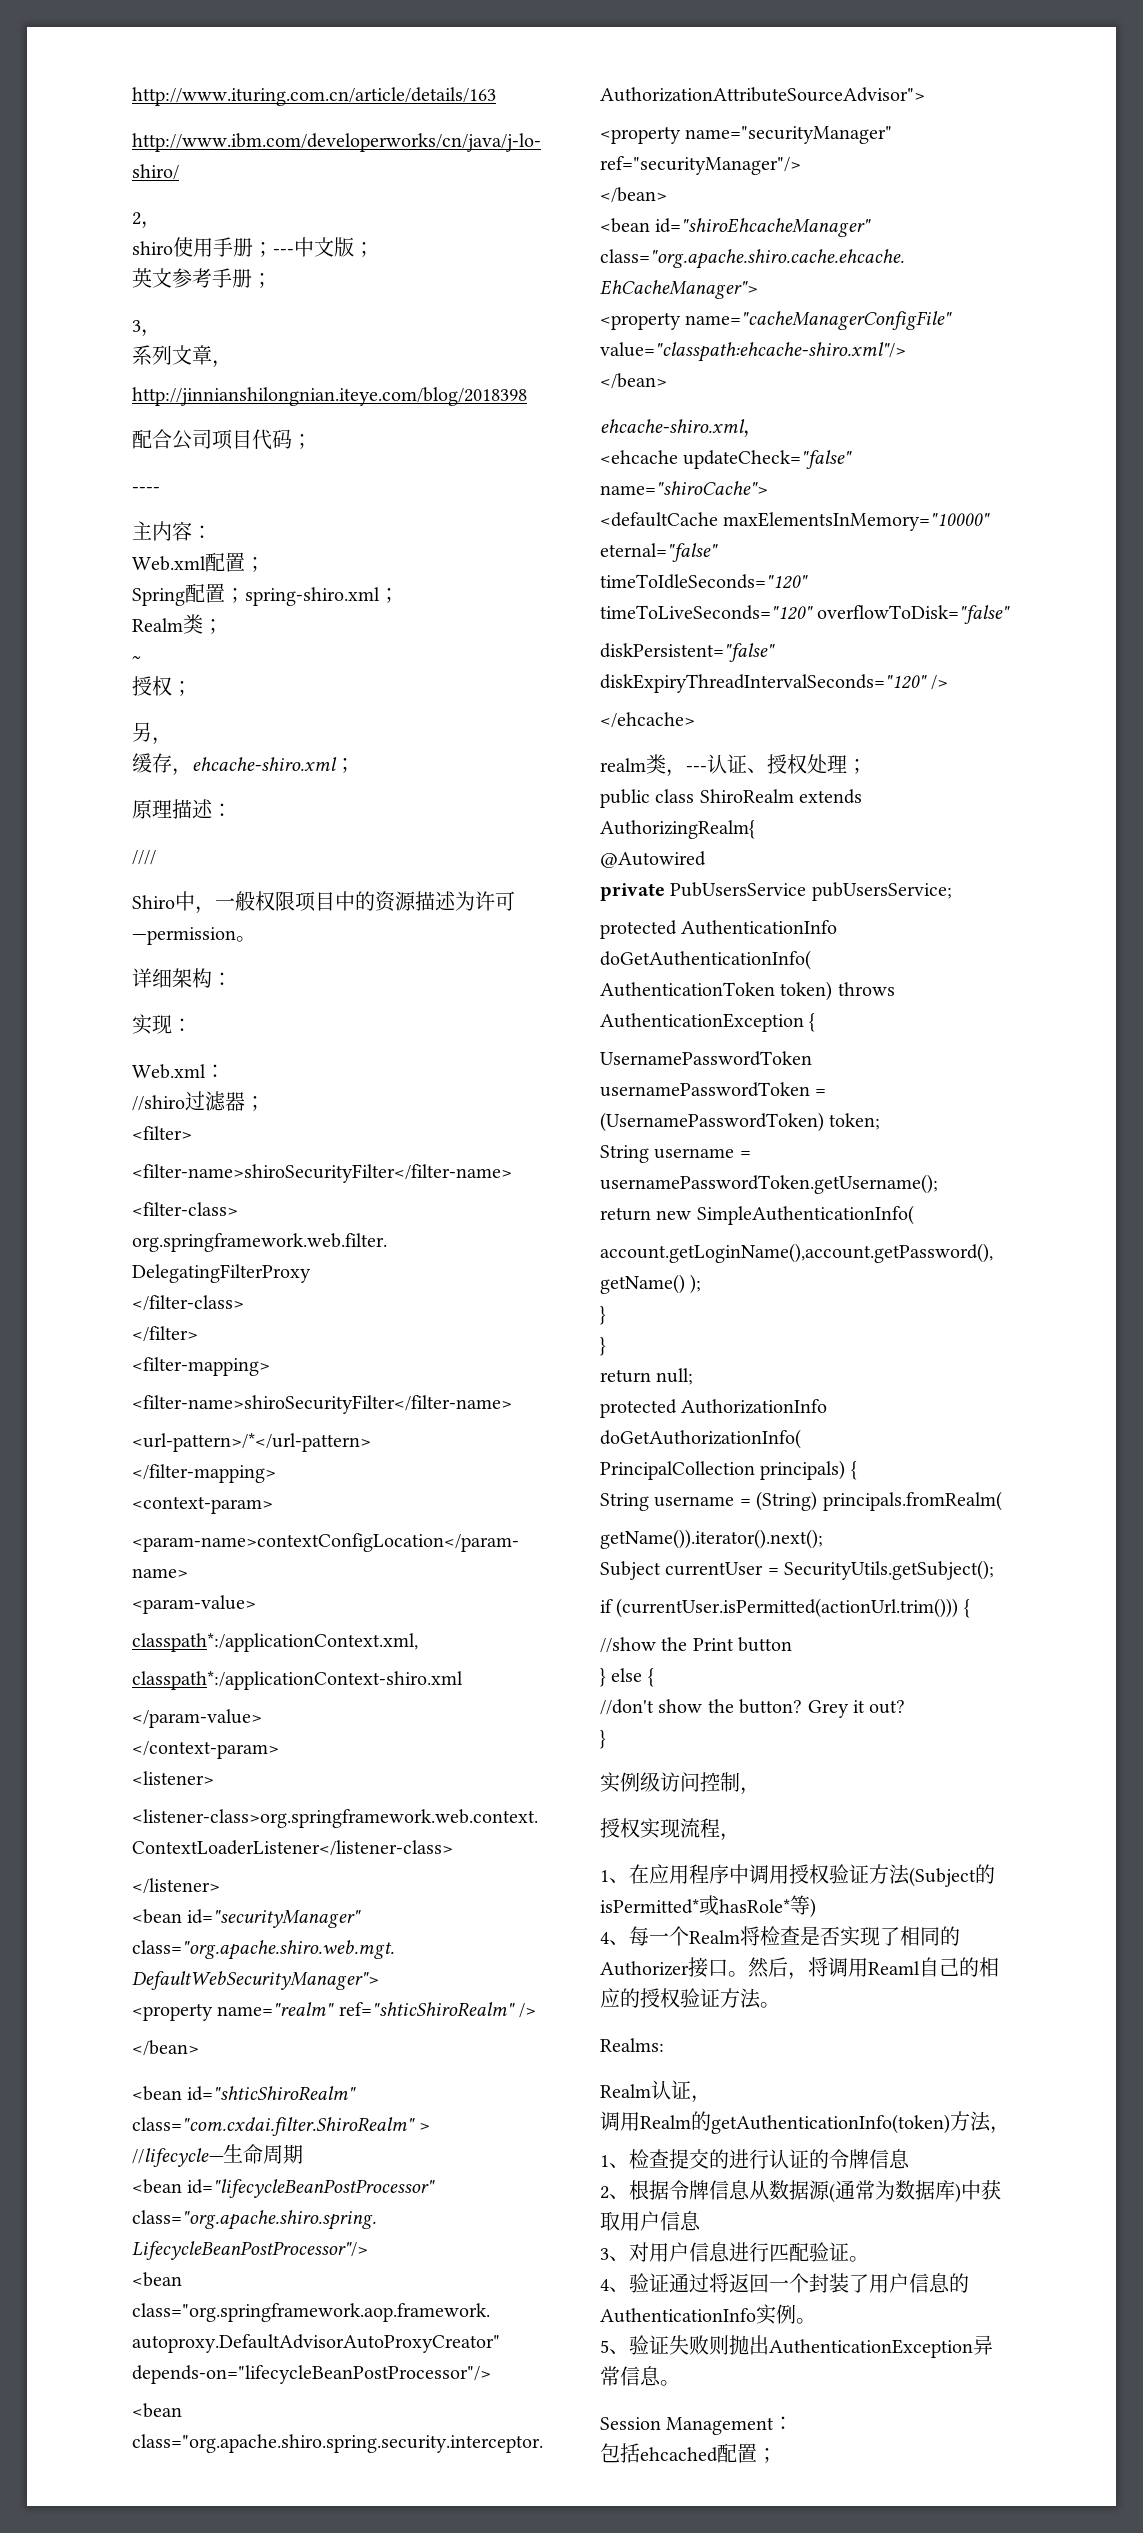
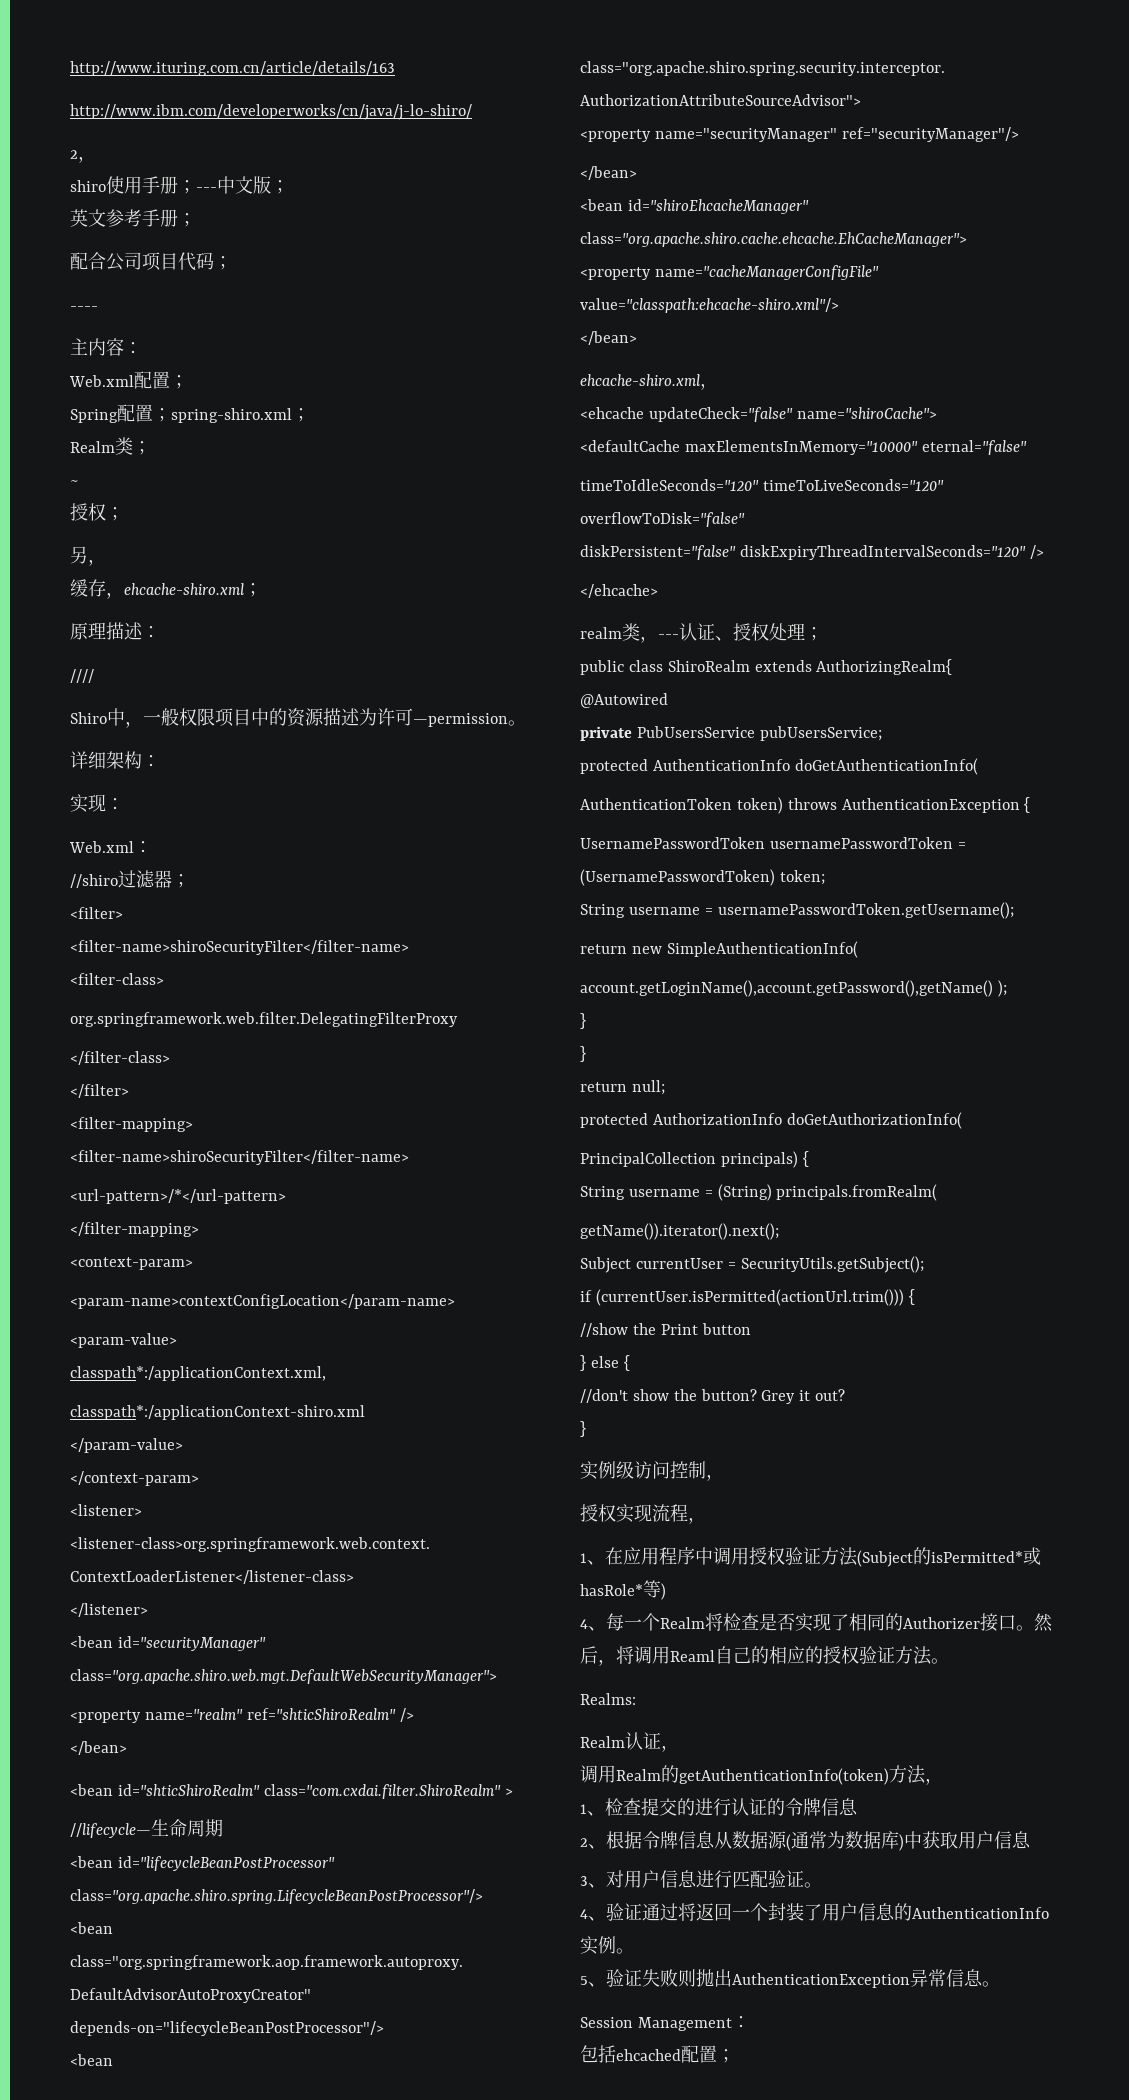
- 3，
- 系列文章，
- http://jinnianshilongnian.iteye.com/blog/2018398

